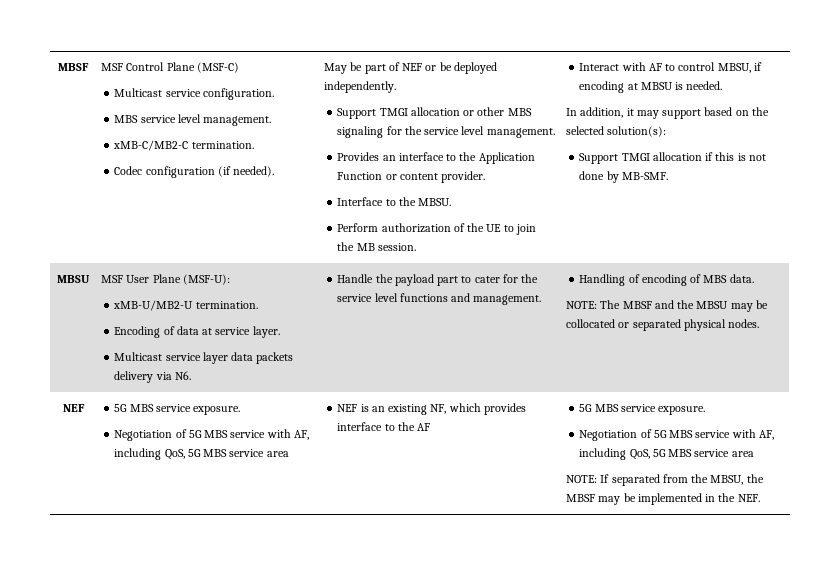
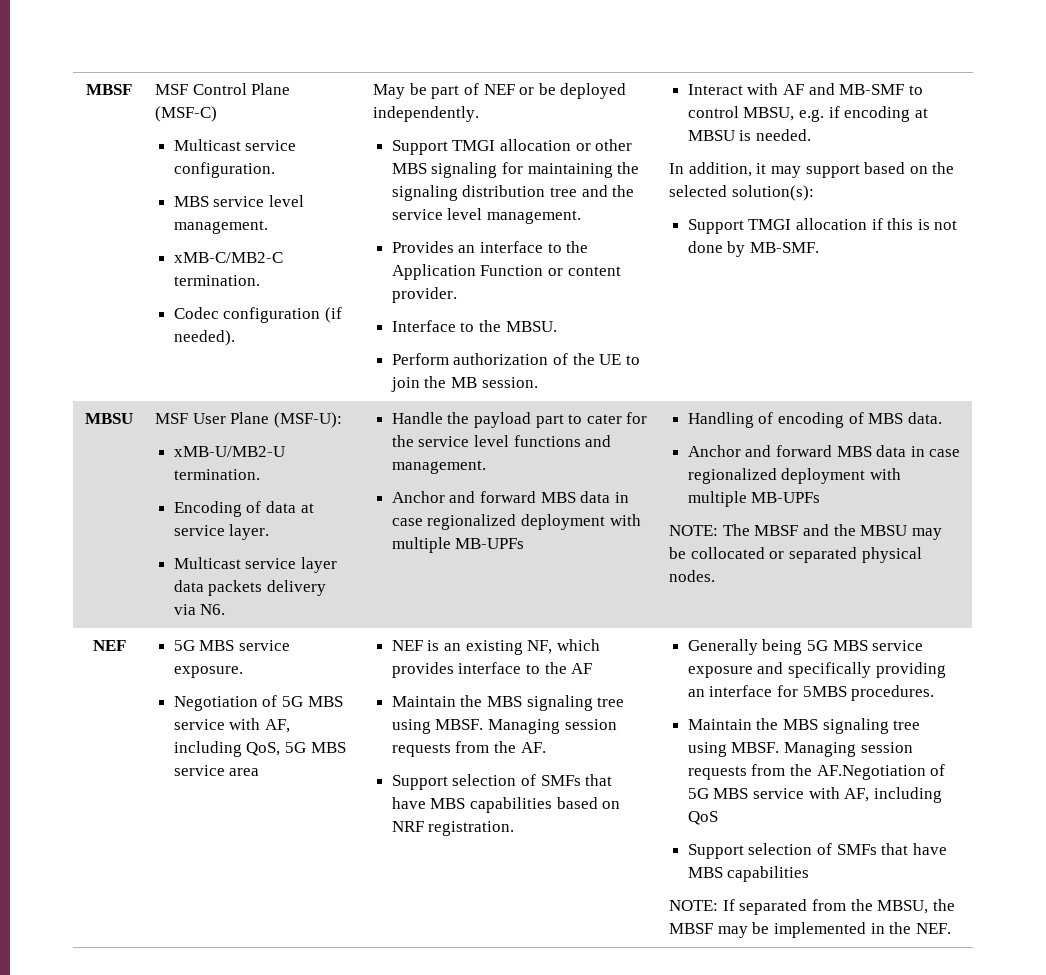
- Support TMGI allocation or other MBS signaling for the service level management.
+ Support TMGI allocation or other MBS signaling for maintaining the signaling distribution tree and the service level management.
- Interact with AF to control MBSU, if encoding at MBSU is needed.
+ Interact with AF and MB-SMF to control MBSU, e.g. if encoding at MBSU is needed.
  Handle the payload part to cater for the service level functions and management.
+ Anchor and forward MBS data in case regionalized deployment with multiple MB-UPFs
  Handling of encoding of MBS data.
+ Anchor and forward MBS data in case regionalized deployment with multiple MB-UPFs
- NEF is an existing NF, which provides interface to the AF | 5G MBS service exposure.
- Negotiation of 5G MBS service with AF, including QoS, 5G MBS service area
+ NEF is an existing NF, which provides interface to the AF
+ Maintain the MBS signaling tree using MBSF. Managing session requests from the AF.
+ Support selection of SMFs that have MBS capabilities based on NRF registration. | Generally being 5G MBS service exposure and specifically providing an interface for 5MBS procedures.
+ Maintain the MBS signaling tree using MBSF. Managing session requests from the AF.Negotiation of 5G MBS service with AF, including QoS
+ Support selection of SMFs that have MBS capabilities

